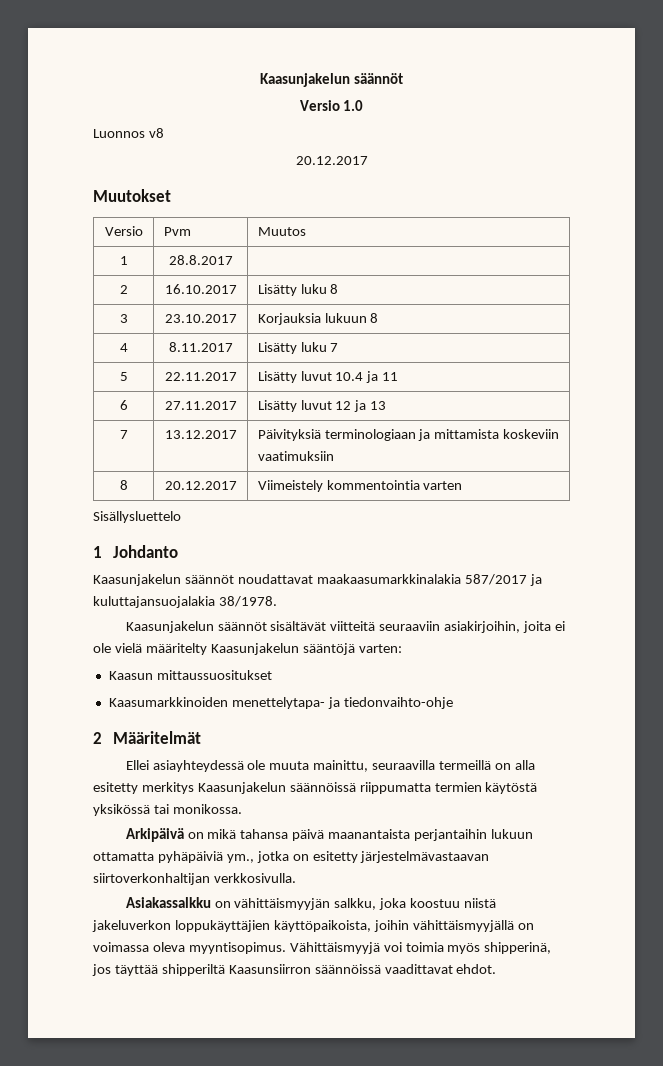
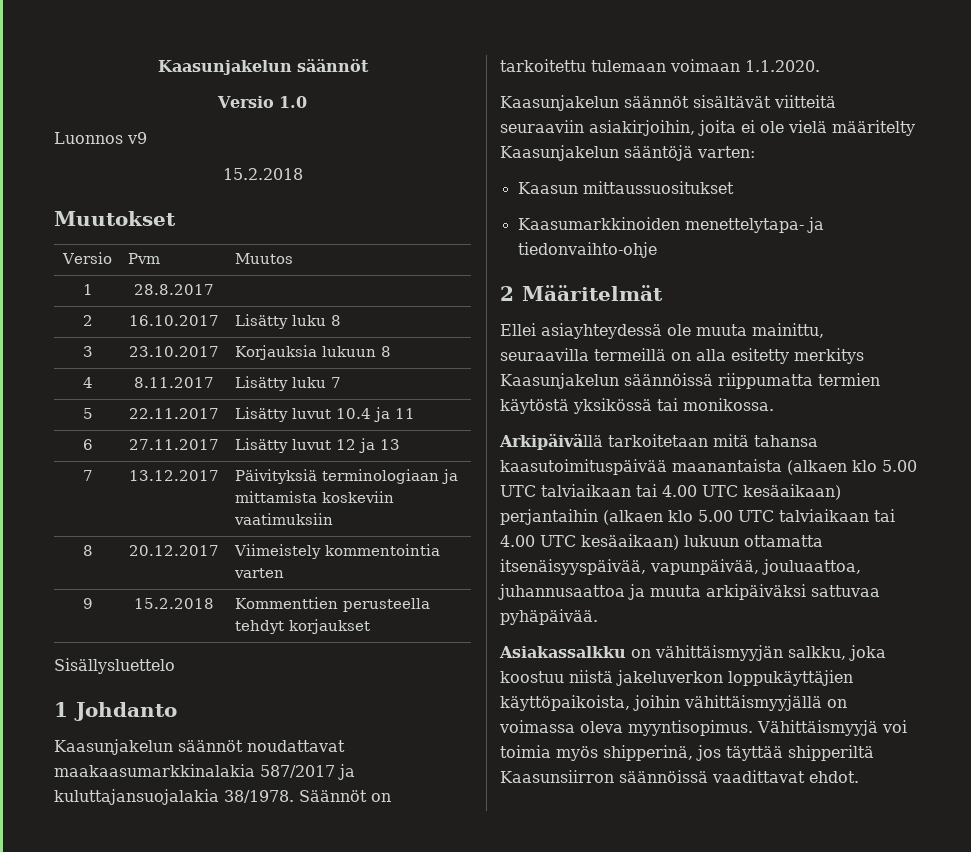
- Luonnos v8
- 20.12.2017
+ Luonnos v9
+ 15.2.2018
+ 9 | 15.2.2018 | Kommenttien perusteella tehdyt korjaukset
+ Säännöt on tarkoitettu tulemaan voimaan 1.1.2020.
- Arkipäivä on mikä tahansa päivä maanantaista perjantaihin lukuun ottamatta pyhäpäiviä ym., jotka on esitetty järjestelmävastaavan siirtoverkonhaltijan verkkosivulla.
+ Arkipäivällä tarkoitetaan mitä tahansa kaasutoimituspäivää maanantaista (alkaen klo 5.00 UTC talviaikaan tai 4.00 UTC kesäaikaan) perjantaihin (alkaen klo 5.00 UTC talviaikaan tai 4.00 UTC kesäaikaan) lukuun ottamatta itsenäisyyspäivää, vapunpäivää, jouluaattoa, juhannusaattoa ja muuta arkipäiväksi sattuvaa pyhäpäivää.

